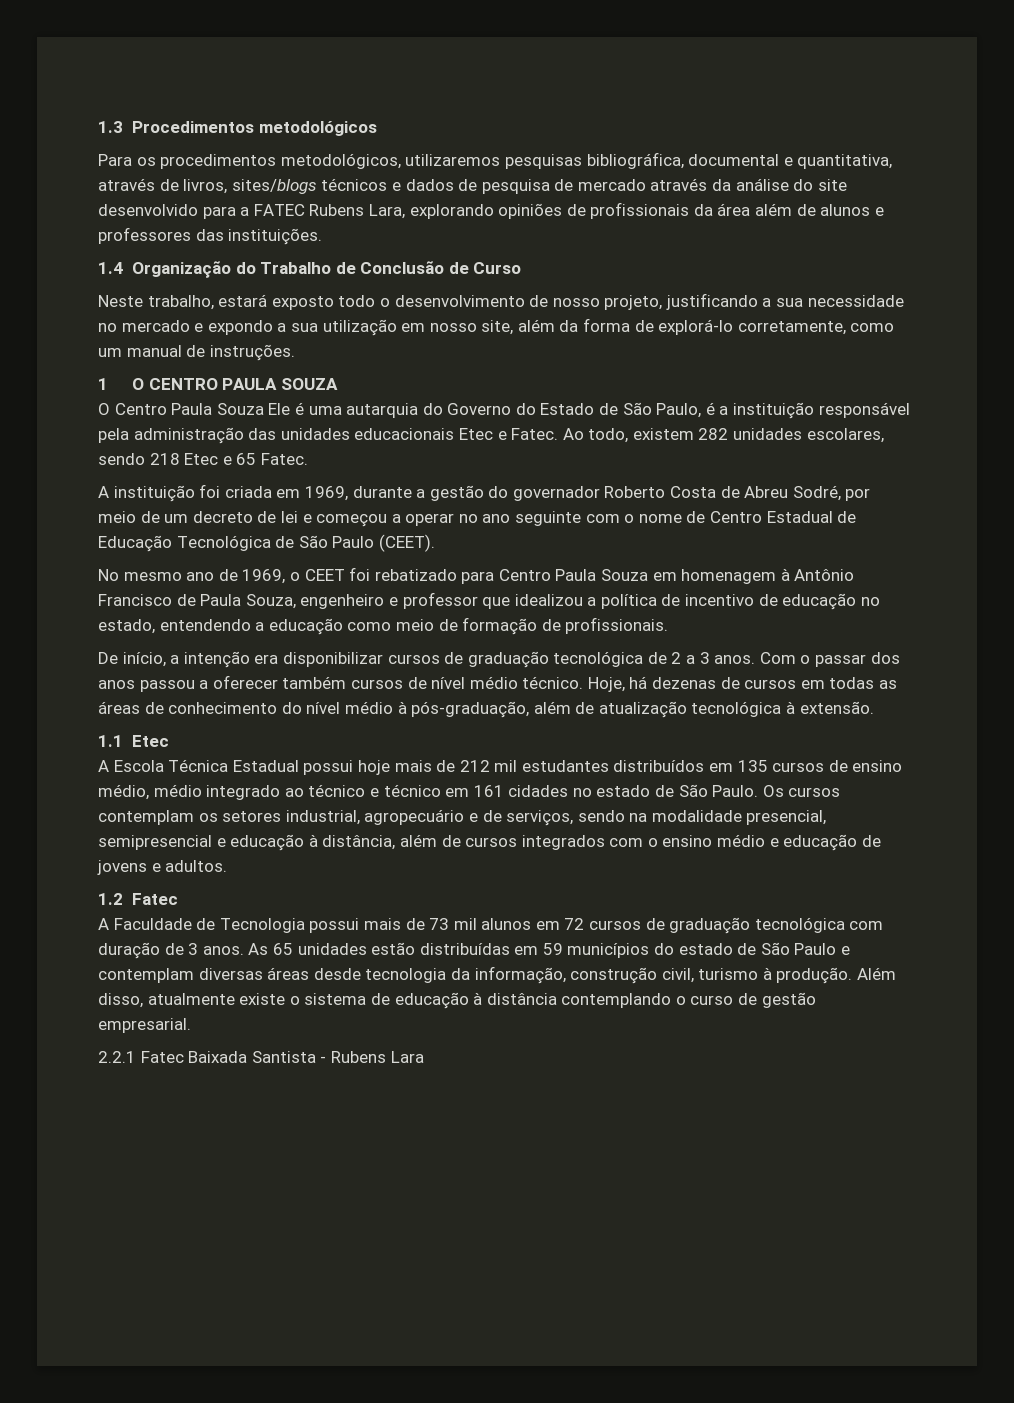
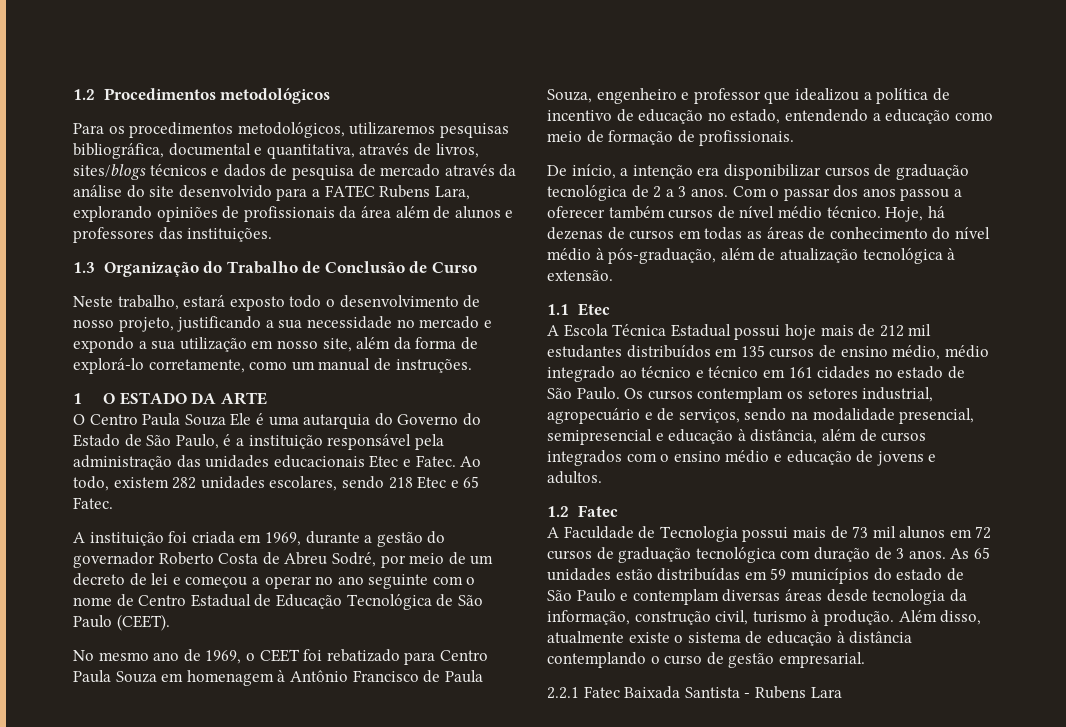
- 1.3 Procedimentos metodológicos
+ 1.2 Procedimentos metodológicos
- 1.4 Organização do Trabalho de Conclusão de Curso
+ 1.3 Organização do Trabalho de Conclusão de Curso
- 1 O CENTRO PAULA SOUZA
+ 1 O ESTADO DA ARTE

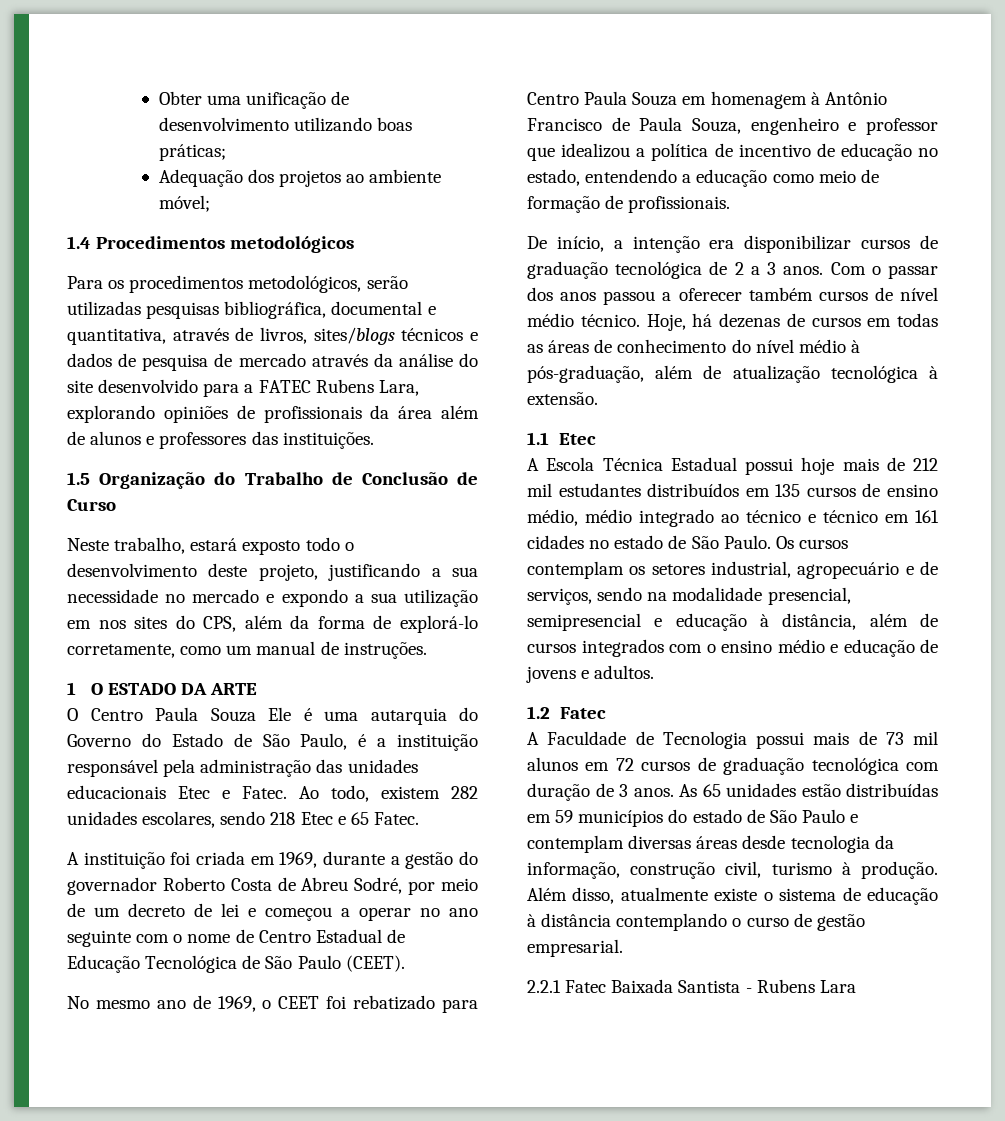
- 1.2 Procedimentos metodológicos
+ Obter uma unificação de desenvolvimento utilizando boas práticas;
+ Adequação dos projetos ao ambiente móvel;
+ 1.4 Procedimentos metodológicos
- Para os procedimentos metodológicos, utilizaremos pesquisas bibliográfica, documental e quantitativa, através de livros, sites/blogs técnicos e dados de pesquisa de mercado através da análise do site desenvolvido para a FATEC Rubens Lara, explorando opiniões de profissionais da área além de alunos e professores das instituições.
+ Para os procedimentos metodológicos, serão utilizadas pesquisas bibliográfica, documental e quantitativa, através de livros, sites/blogs técnicos e dados de pesquisa de mercado através da análise do site desenvolvido para a FATEC Rubens Lara, explorando opiniões de profissionais da área além de alunos e professores das instituições.
- 1.3 Organização do Trabalho de Conclusão de Curso
+ 1.5 Organização do Trabalho de Conclusão de Curso
- Neste trabalho, estará exposto todo o desenvolvimento de nosso projeto, justificando a sua necessidade no mercado e expondo a sua utilização em nosso site, além da forma de explorá-lo corretamente, como um manual de instruções.
+ Neste trabalho, estará exposto todo o desenvolvimento deste projeto, justificando a sua necessidade no mercado e expondo a sua utilização em nos sites do CPS, além da forma de explorá-lo corretamente, como um manual de instruções.

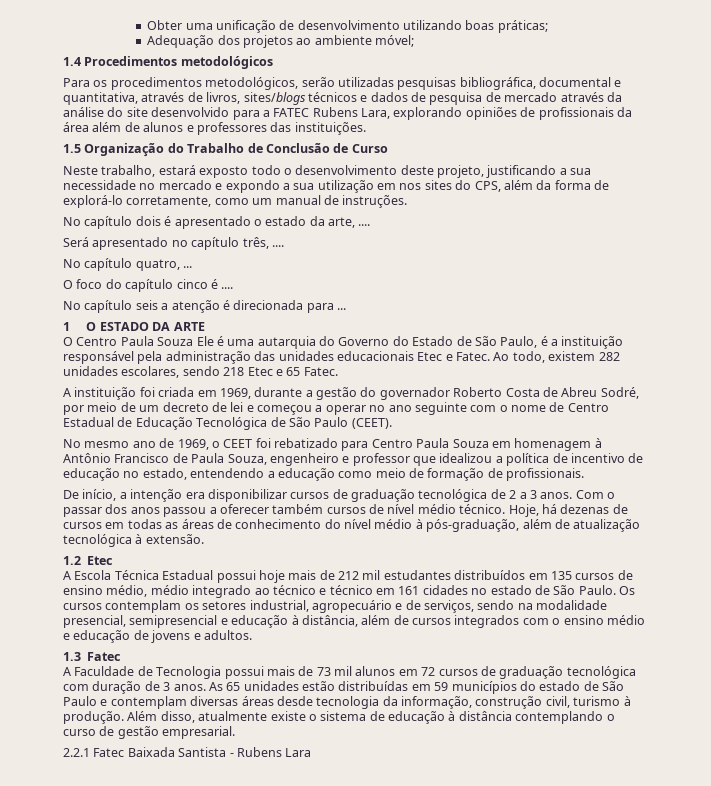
+ No capítulo dois é apresentado o estado da arte, ....
+ Será apresentado no capítulo três, ....
+ No capítulo quatro, ...
+ O foco do capítulo cinco é ....
+ No capítulo seis a atenção é direcionada para ...
- 1.1 Etec
+ 1.2 Etec
- 1.2 Fatec
+ 1.3 Fatec

